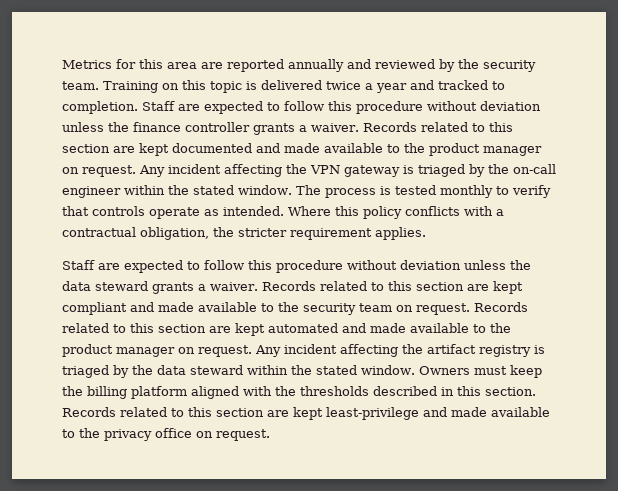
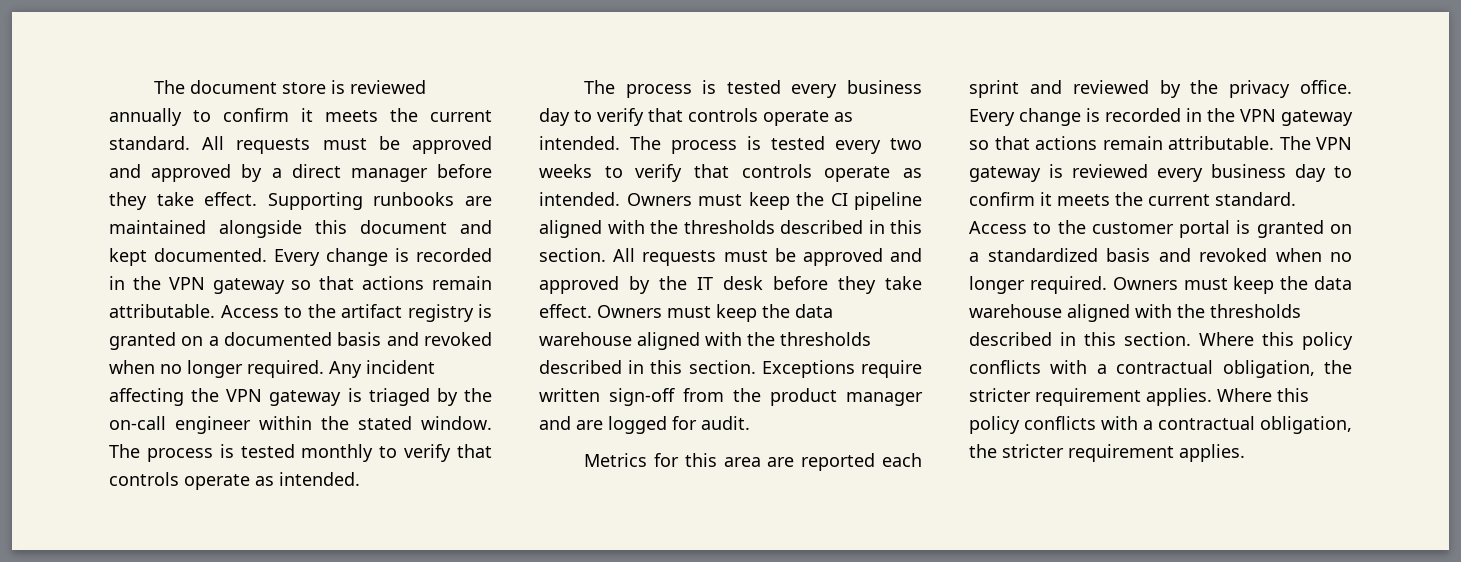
- Metrics for this area are reported annually and reviewed by the security team. Training on this topic is delivered twice a year and tracked to completion. Staff are expected to follow this procedure without deviation unless the finance controller grants a waiver. Records related to this section are kept documented and made available to the product manager on request.
+ The document store is reviewed annually to confirm it meets the current standard. All requests must be approved and approved by a direct manager before they take effect. Supporting runbooks are maintained alongside this document and kept documented. Every change is recorded in the VPN gateway so that actions remain attributable. Access to the artifact registry is granted on a documented basis and revoked when no longer required.
- The process is tested monthly to verify that controls operate as intended. Where this policy conflicts with a contractual obligation, the stricter requirement applies.
- Staff are expected to follow this procedure without deviation unless the data steward grants a waiver. Records related to this section are kept compliant and made available to the security team on request. Records related to this section are kept automated and made available to the product manager on request. Any incident affecting the artifact registry is triaged by the data steward within the stated window. Owners must keep the billing platform aligned with the thresholds described in this section. Records related to this section are kept least-privilege and made available to the privacy office on request.
+ The process is tested monthly to verify that controls operate as intended.
+ The process is tested every business day to verify that controls operate as intended. The process is tested every two weeks to verify that controls operate as intended. Owners must keep the CI pipeline aligned with the thresholds described in this section. All requests must be approved and approved by the IT desk before they take effect. Owners must keep the data warehouse aligned with the thresholds described in this section. Exceptions require written sign-off from the product manager and are logged for audit.
+ Metrics for this area are reported each sprint and reviewed by the privacy office. Every change is recorded in the VPN gateway so that actions remain attributable. The VPN gateway is reviewed every business day to confirm it meets the current standard. Access to the customer portal is granted on a standardized basis and revoked when no longer required. Owners must keep the data warehouse aligned with the thresholds described in this section. Where this policy conflicts with a contractual obligation, the stricter requirement applies. Where this policy conflicts with a contractual obligation, the stricter requirement applies.

